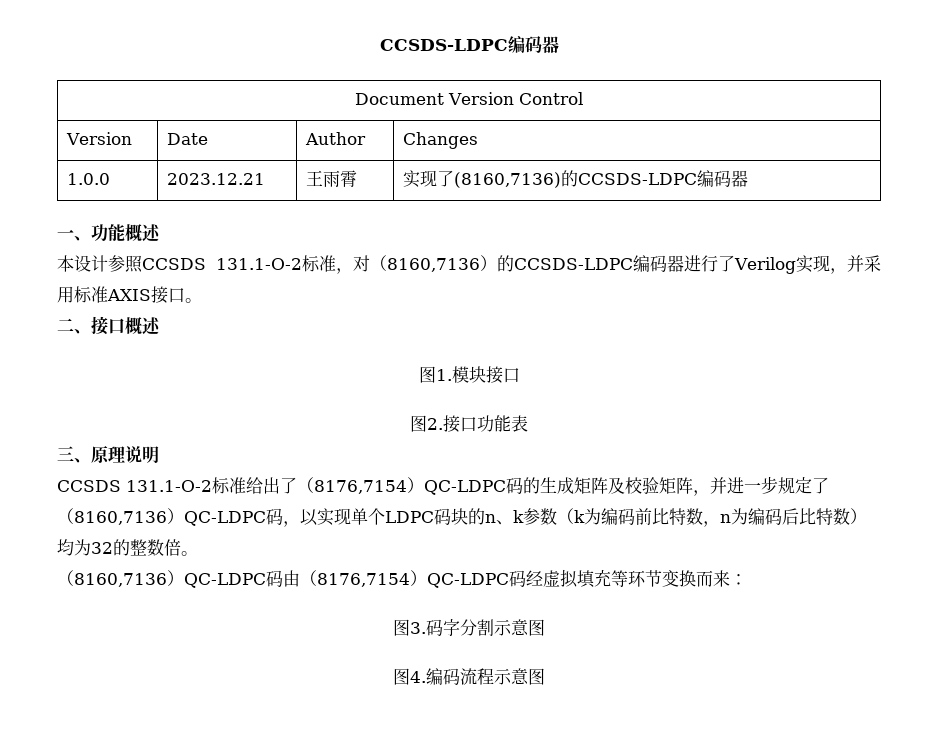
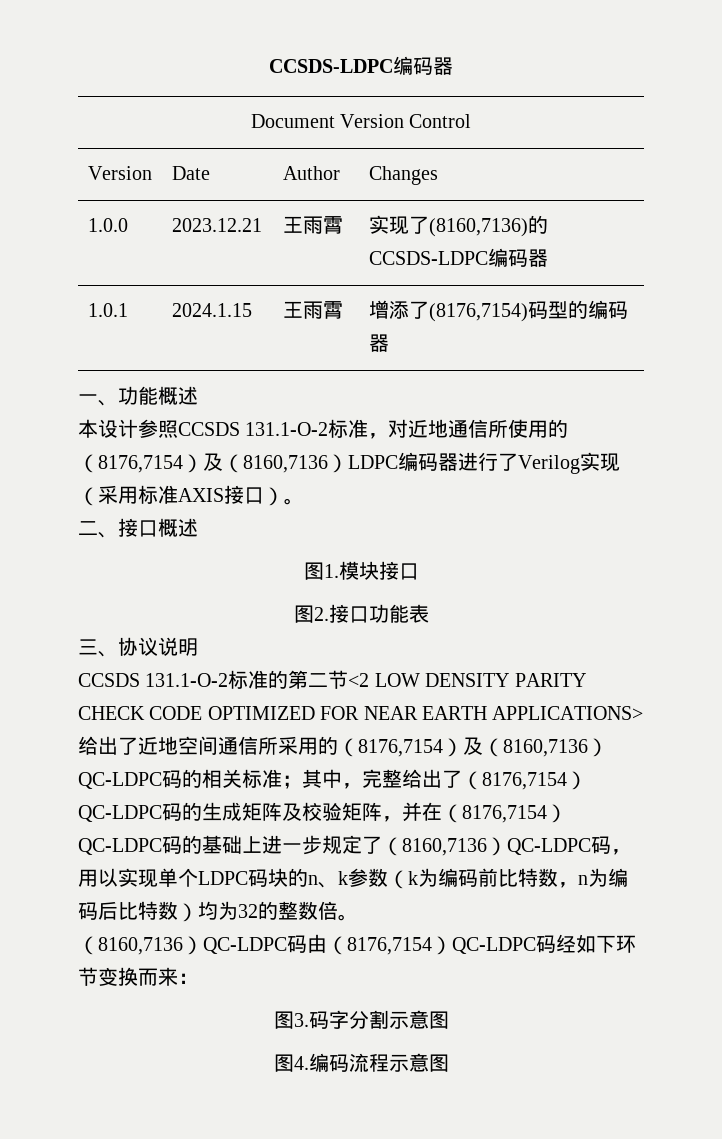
+ 1.0.1 | 2024.1.15 | 王雨霄 | 增添了(8176,7154)码型的编码器
- 本设计参照CCSDS 131.1-O-2标准，对（8160,7136）的CCSDS-LDPC编码器进行了Verilog实现，并采用标准AXIS接口。
+ 本设计参照CCSDS 131.1-O-2标准，对近地通信所使用的（8176,7154）及（8160,7136）LDPC编码器进行了Verilog实现（采用标准AXIS接口）。
- 三、原理说明
+ 三、协议说明
- CCSDS 131.1-O-2标准给出了（8176,7154）QC-LDPC码的生成矩阵及校验矩阵，并进一步规定了（8160,7136）QC-LDPC码，以实现单个LDPC码块的n、k参数（k为编码前比特数，n为编码后比特数）均为32的整数倍。
+ CCSDS 131.1-O-2标准的第二节<2 LOW DENSITY PARITY CHECK CODE OPTIMIZED FOR NEAR EARTH APPLICATIONS>给出了近地空间通信所采用的（8176,7154）及（8160,7136）QC-LDPC码的相关标准；其中，完整给出了（8176,7154）QC-LDPC码的生成矩阵及校验矩阵，并在（8176,7154）QC-LDPC码的基础上进一步规定了（8160,7136）QC-LDPC码，用以实现单个LDPC码块的n、k参数（k为编码前比特数，n为编码后比特数）均为32的整数倍。
- （8160,7136）QC-LDPC码由（8176,7154）QC-LDPC码经虚拟填充等环节变换而来：
+ （8160,7136）QC-LDPC码由（8176,7154）QC-LDPC码经如下环节变换而来：

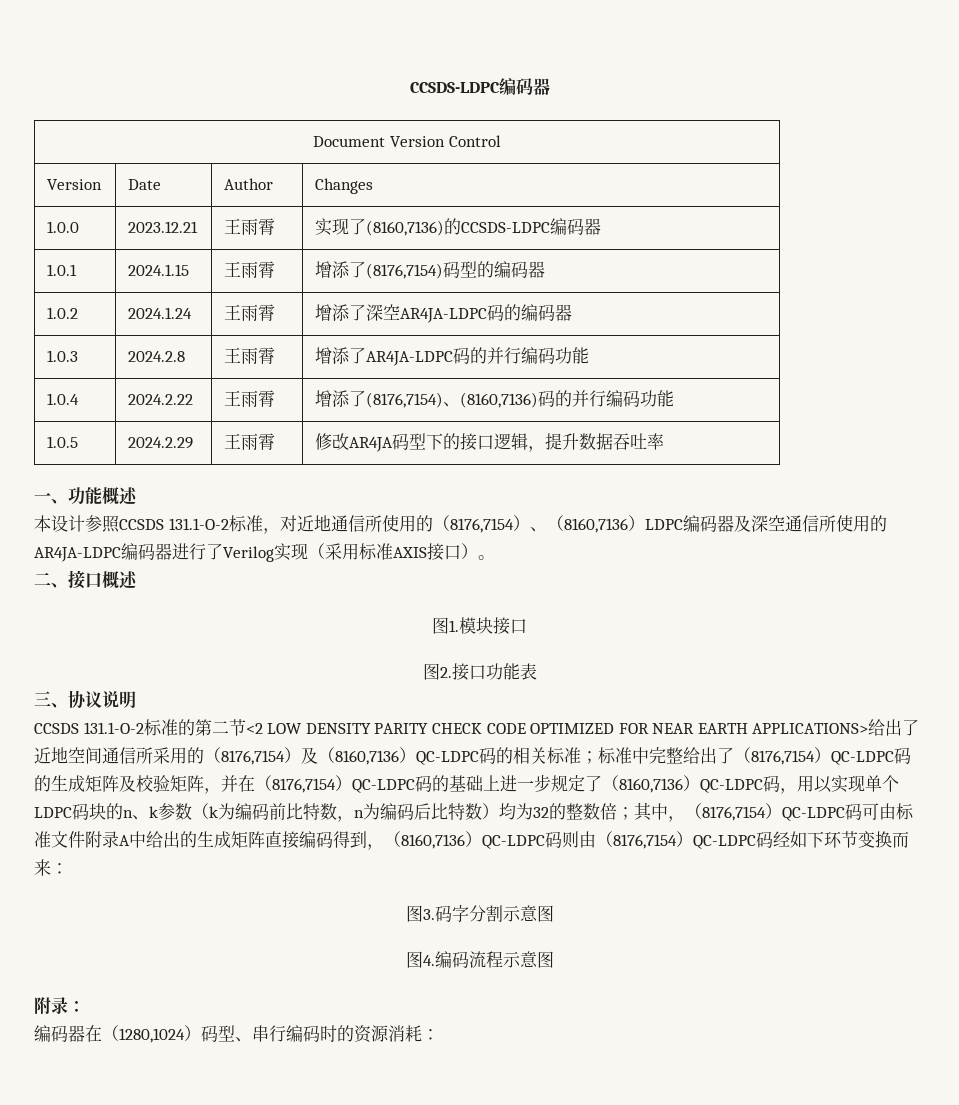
+ 1.0.2 | 2024.1.24 | 王雨霄 | 增添了深空AR4JA-LDPC码的编码器
+ 1.0.3 | 2024.2.8 | 王雨霄 | 增添了AR4JA-LDPC码的并行编码功能
+ 1.0.4 | 2024.2.22 | 王雨霄 | 增添了(8176,7154)、(8160,7136)码的并行编码功能
+ 1.0.5 | 2024.2.29 | 王雨霄 | 修改AR4JA码型下的接口逻辑，提升数据吞吐率
- 本设计参照CCSDS 131.1-O-2标准，对近地通信所使用的（8176,7154）及（8160,7136）LDPC编码器进行了Verilog实现（采用标准AXIS接口）。
+ 本设计参照CCSDS 131.1-O-2标准，对近地通信所使用的（8176,7154）、（8160,7136）LDPC编码器及深空通信所使用的AR4JA-LDPC编码器进行了Verilog实现（采用标准AXIS接口）。
- 其中，完整给出了（8176,7154）QC-LDPC码的生成矩阵及校验矩阵，并在（8176,7154）QC-LDPC码的基础上进一步规定了（8160,7136）QC-LDPC码，用以实现单个LDPC码块的n、k参数（k为编码前比特数，n为编码后比特数）均为32的整数倍。
- （8160,7136）QC-LDPC码由（8176,7154）QC-LDPC码经如下环节变换而来：
+ 标准中完整给出了（8176,7154）QC-LDPC码的生成矩阵及校验矩阵，并在（8176,7154）QC-LDPC码的基础上进一步规定了（8160,7136）QC-LDPC码，用以实现单个LDPC码块的n、k参数（k为编码前比特数，n为编码后比特数）均为32的整数倍；其中，（8176,7154）QC-LDPC码可由标准文件附录A中给出的生成矩阵直接编码得到，（8160,7136）QC-LDPC码则由（8176,7154）QC-LDPC码经如下环节变换而来：
+ 附录：
+ 编码器在（1280,1024）码型、串行编码时的资源消耗：

